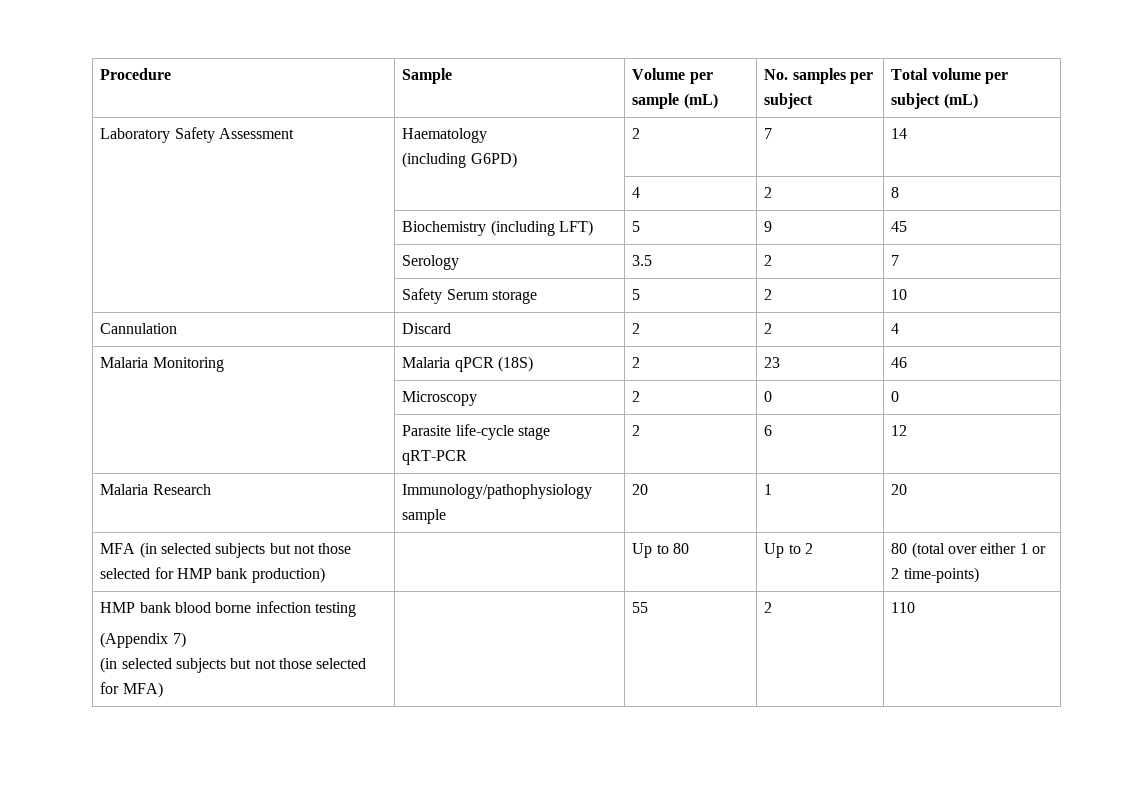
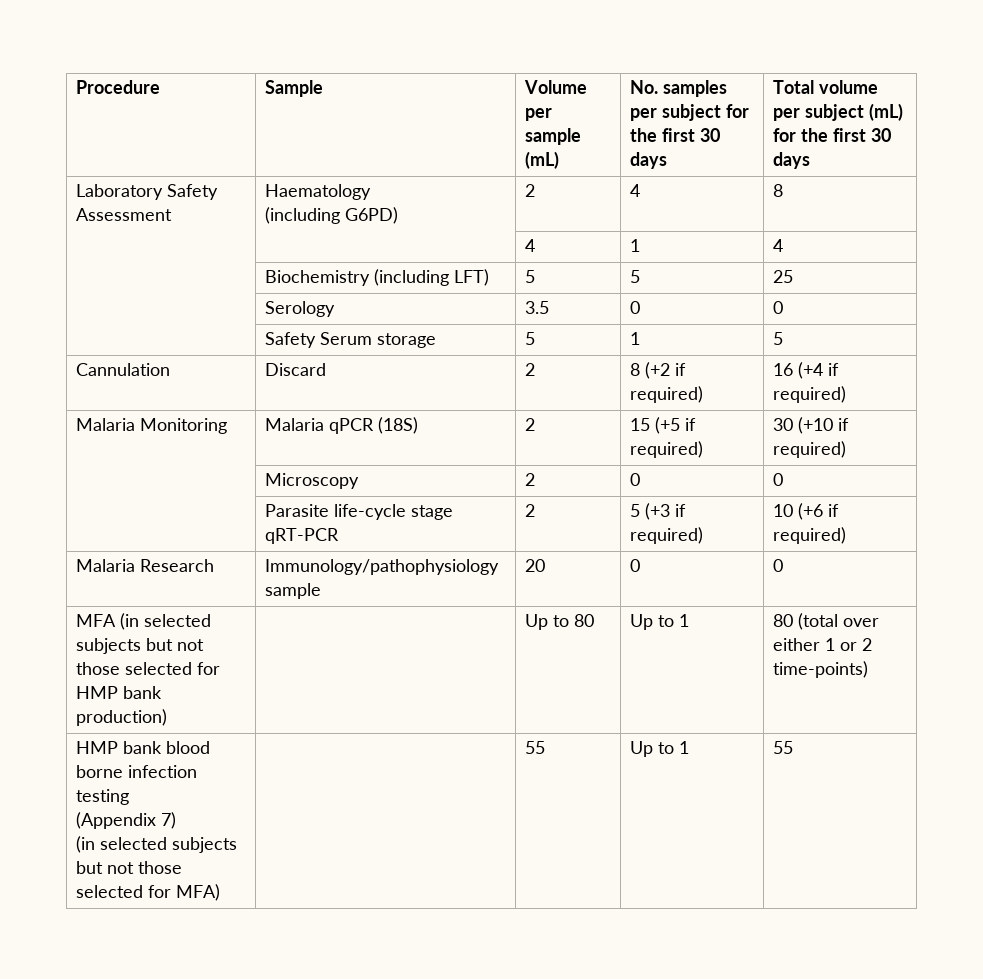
- Procedure | Sample | Volume per sample (mL) | No. samples per subject | Total volume per subject (mL)
+ Procedure | Sample | Volume per sample (mL) | No. samples per subject for the first 30 days | Total volume per subject (mL) for the first 30 days
  Laboratory Safety Assessment | Haematology
- (including G6PD) | 2 | 7 | 14
- | | 4 | 2 | 8
+ (including G6PD) | 2 | 4 | 8
+ | | 4 | 1 | 4
- | Biochemistry (including LFT) | 5 | 9 | 45
+ | Biochemistry (including LFT) | 5 | 5 | 25
- | Serology | 3.5 | 2 | 7
+ | Serology | 3.5 | 0 | 0
- | Safety Serum storage | 5 | 2 | 10
+ | Safety Serum storage | 5 | 1 | 5
- Cannulation | Discard | 2 | 2 | 4
+ Cannulation | Discard | 2 | 8 (+2 if required) | 16 (+4 if required)
- Malaria Monitoring | Malaria qPCR (18S) | 2 | 23 | 46
+ Malaria Monitoring | Malaria qPCR (18S) | 2 | 15 (+5 if required) | 30 (+10 if required)
- | Parasite life-cycle stage qRT-PCR | 2 | 6 | 12
+ | Parasite life-cycle stage qRT-PCR | 2 | 5 (+3 if required) | 10 (+6 if required)
- Malaria Research | Immunology/pathophysiology sample | 20 | 1 | 20
+ Malaria Research | Immunology/pathophysiology sample | 20 | 0 | 0
- MFA (in selected subjects but not those selected for HMP bank production) | | Up to 80 | Up to 2 | 80 (total over either 1 or 2 time-points)
+ MFA (in selected subjects but not those selected for HMP bank production) | | Up to 80 | Up to 1 | 80 (total over either 1 or 2 time-points)
  HMP bank blood borne infection testing
  (Appendix 7)
- (in selected subjects but not those selected for MFA) | | 55 | 2 | 110
+ (in selected subjects but not those selected for MFA) | | 55 | Up to 1 | 55

